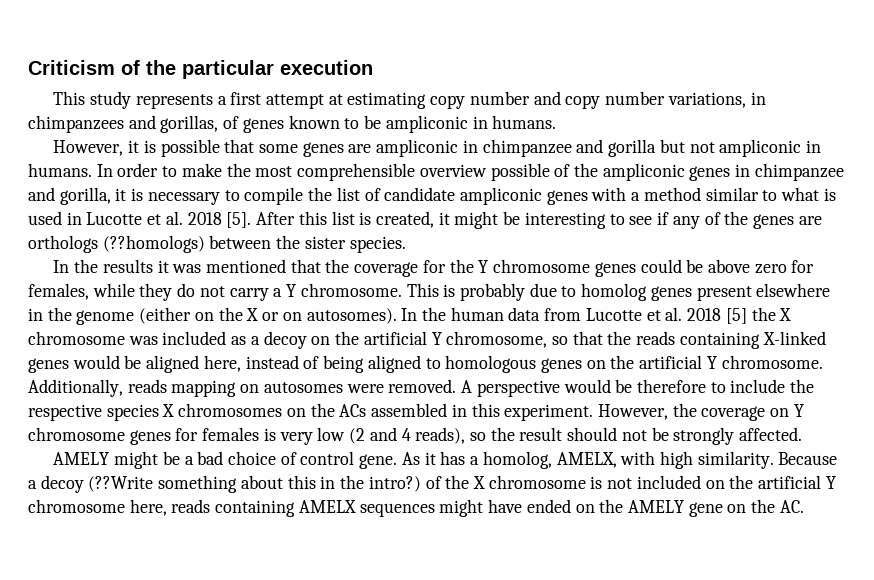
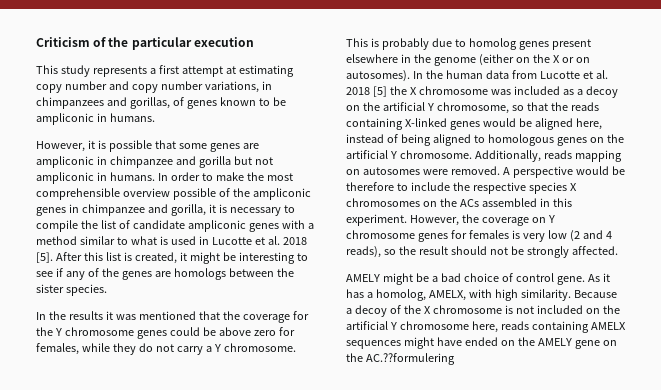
- After this list is created, it might be interesting to see if any of the genes are orthologs (??homologs) between the sister species.
+ After this list is created, it might be interesting to see if any of the genes are homologs between the sister species.
- Because a decoy (??Write something about this in the intro?) of the X chromosome is not included on the artificial Y chromosome here, reads containing AMELX sequences might have ended on the AMELY gene on the AC.
+ Because a decoy of the X chromosome is not included on the artificial Y chromosome here, reads containing AMELX sequences might have ended on the AMELY gene on the AC.??formulering

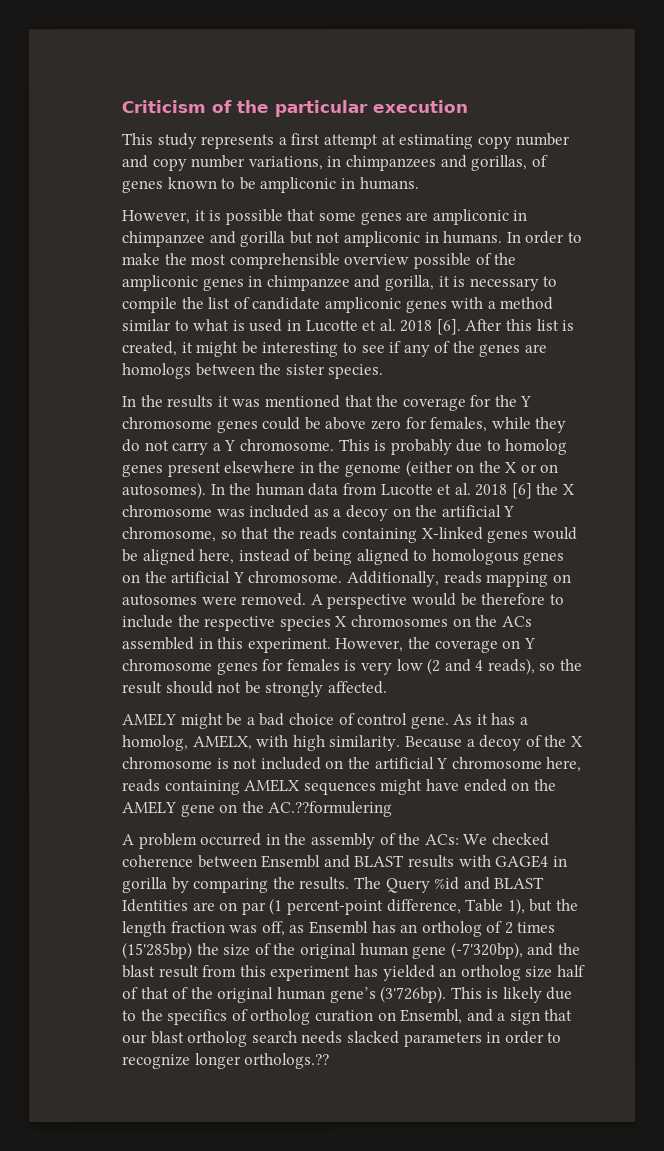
- In order to make the most comprehensible overview possible of the ampliconic genes in chimpanzee and gorilla, it is necessary to compile the list of candidate ampliconic genes with a method similar to what is used in Lucotte et al. 2018 [5].
+ In order to make the most comprehensible overview possible of the ampliconic genes in chimpanzee and gorilla, it is necessary to compile the list of candidate ampliconic genes with a method similar to what is used in Lucotte et al. 2018 [6].
- In the human data from Lucotte et al. 2018 [5] the X chromosome was included as a decoy on the artificial Y chromosome, so that the reads containing X-linked genes would be aligned here, instead of being aligned to homologous genes on the artificial Y chromosome.
+ In the human data from Lucotte et al. 2018 [6] the X chromosome was included as a decoy on the artificial Y chromosome, so that the reads containing X-linked genes would be aligned here, instead of being aligned to homologous genes on the artificial Y chromosome.
+ A problem occurred in the assembly of the ACs: We checked coherence between Ensembl and BLAST results with GAGE4 in gorilla by comparing the results. The Query %id and BLAST Identities are on par (1 percent-point difference, Table 1), but the length fraction was off, as Ensembl has an ortholog of 2 times (15'285bp) the size of the original human gene (-7'320bp), and the blast result from this experiment has yielded an ortholog size half of that of the original human gene’s (3'726bp). This is likely due to the specifics of ortholog curation on Ensembl, and a sign that our blast ortholog search needs slacked parameters in order to recognize longer orthologs.??

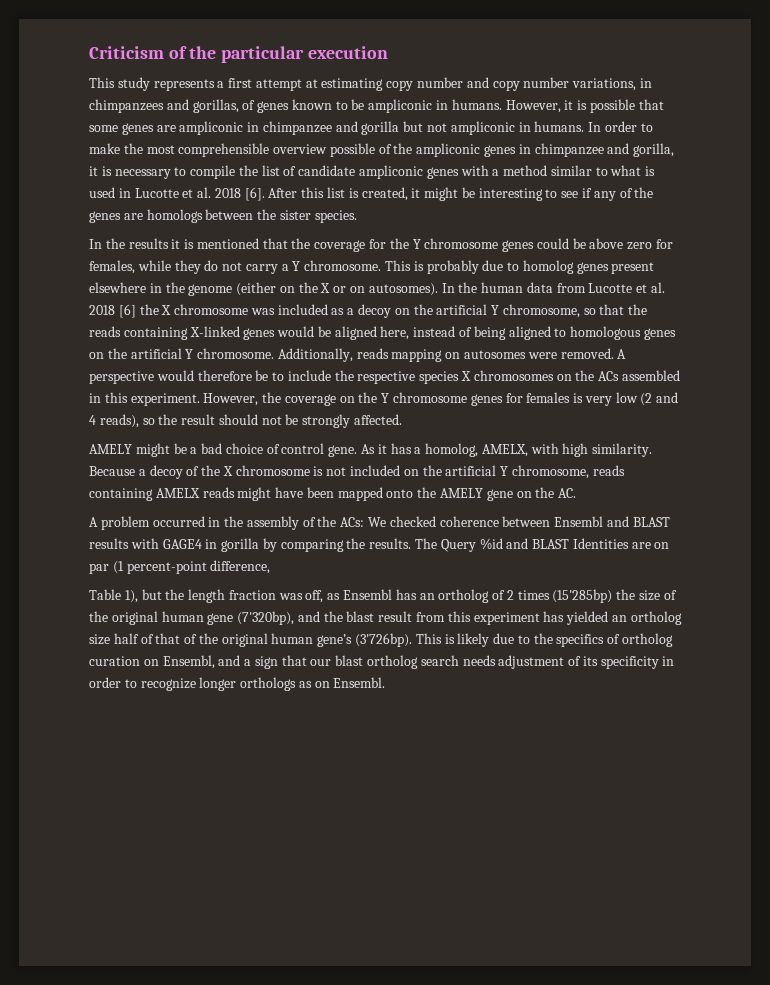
- This study represents a first attempt at estimating copy number and copy number variations, in chimpanzees and gorillas, of genes known to be ampliconic in humans.
- However, it is possible that some genes are ampliconic in chimpanzee and gorilla but not ampliconic in humans.
+ This study represents a first attempt at estimating copy number and copy number variations, in chimpanzees and gorillas, of genes known to be ampliconic in humans. However, it is possible that some genes are ampliconic in chimpanzee and gorilla but not ampliconic in humans.
- In the results it was mentioned that the coverage for the Y chromosome genes could be above zero for females, while they do not carry a Y chromosome.
+ In the results it is mentioned that the coverage for the Y chromosome genes could be above zero for females, while they do not carry a Y chromosome.
- A perspective would be therefore to include the respective species X chromosomes on the ACs assembled in this experiment.
+ A perspective would therefore be to include the respective species X chromosomes on the ACs assembled in this experiment.
- However, the coverage on Y chromosome genes for females is very low (2 and 4 reads), so the result should not be strongly affected.
+ However, the coverage on the Y chromosome genes for females is very low (2 and 4 reads), so the result should not be strongly affected.
- Because a decoy of the X chromosome is not included on the artificial Y chromosome here, reads containing AMELX sequences might have ended on the AMELY gene on the AC.??formulering
+ Because a decoy of the X chromosome is not included on the artificial Y chromosome, reads containing AMELX reads might have been mapped onto the AMELY gene on the AC.
- The Query %id and BLAST Identities are on par (1 percent-point difference, Table 1), but the length fraction was off, as Ensembl has an ortholog of 2 times (15'285bp) the size of the original human gene (-7'320bp), and the blast result from this experiment has yielded an ortholog size half of that of the original human gene’s (3'726bp).
+ The Query %id and BLAST Identities are on par (1 percent-point difference,
+ Table 1), but the length fraction was off, as Ensembl has an ortholog of 2 times (15'285bp) the size of the original human gene (7'320bp), and the blast result from this experiment has yielded an ortholog size half of that of the original human gene’s (3'726bp).
- This is likely due to the specifics of ortholog curation on Ensembl, and a sign that our blast ortholog search needs slacked parameters in order to recognize longer orthologs.??
+ This is likely due to the specifics of ortholog curation on Ensembl, and a sign that our blast ortholog search needs adjustment of its specificity in order to recognize longer orthologs as on Ensembl.

